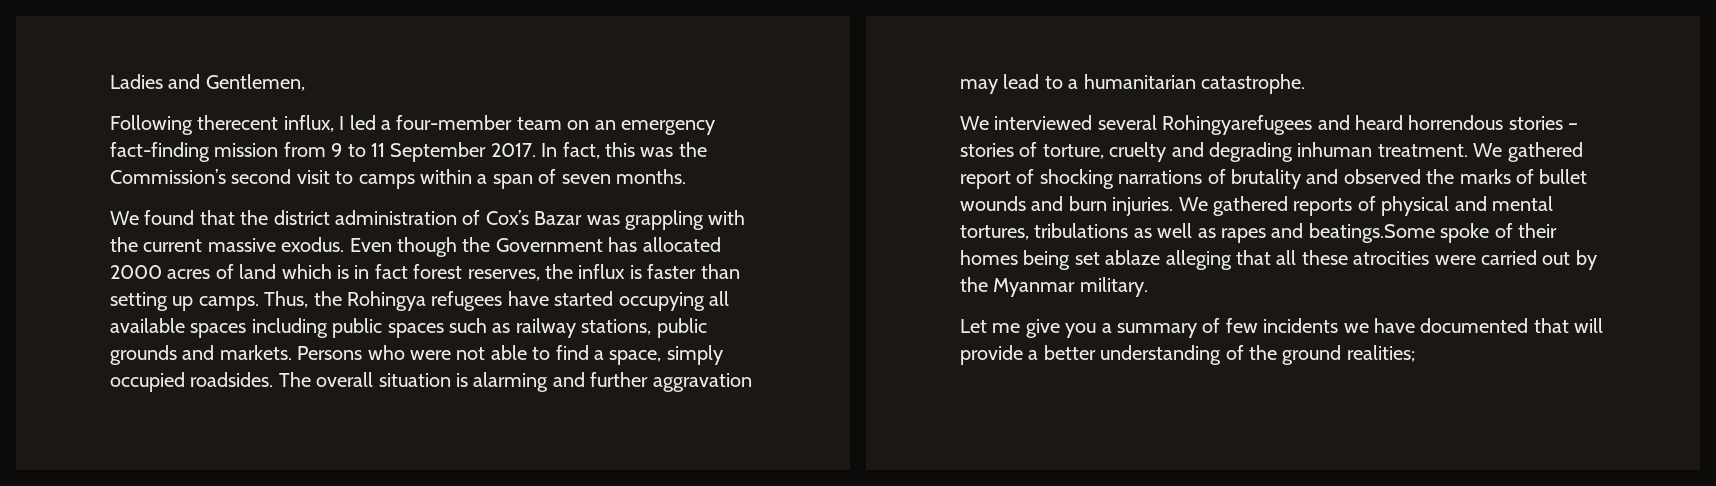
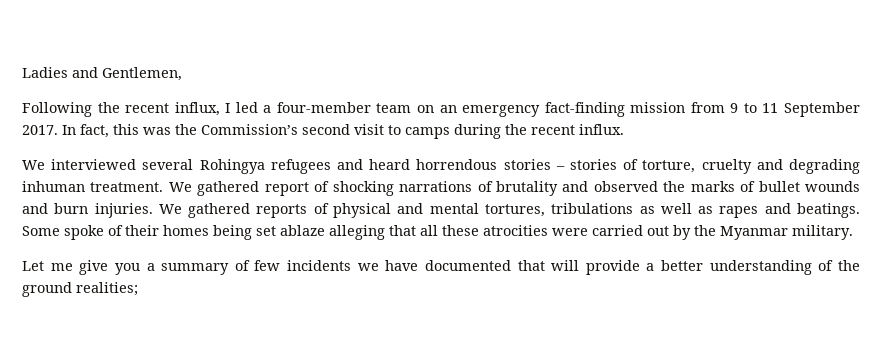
- Following therecent influx, I led a four-member team on an emergency fact-finding mission from 9 to 11 September 2017.
+ Following the recent influx, I led a four-member team on an emergency fact-finding mission from 9 to 11 September 2017.
- In fact, this was the Commission’s second visit to camps within a span of seven months.
- We found that the district administration of Cox’s Bazar was grappling with the current massive exodus. Even though the Government has allocated 2000 acres of land which is in fact forest reserves, the influx is faster than setting up camps. Thus, the Rohingya refugees have started occupying all available spaces including public spaces such as railway stations, public grounds and markets. Persons who were not able to find a space, simply occupied roadsides. The overall situation is alarming and further aggravation may lead to a humanitarian catastrophe.
+ In fact, this was the Commission’s second visit to camps during the recent influx.
- We interviewed several Rohingyarefugees and heard horrendous stories – stories of torture, cruelty and degrading inhuman treatment.
+ We interviewed several Rohingya refugees and heard horrendous stories – stories of torture, cruelty and degrading inhuman treatment.
- We gathered reports of physical and mental tortures, tribulations as well as rapes and beatings.Some spoke of their homes being set ablaze alleging that all these atrocities were carried out by the Myanmar military.
+ We gathered reports of physical and mental tortures, tribulations as well as rapes and beatings. Some spoke of their homes being set ablaze alleging that all these atrocities were carried out by the Myanmar military.

